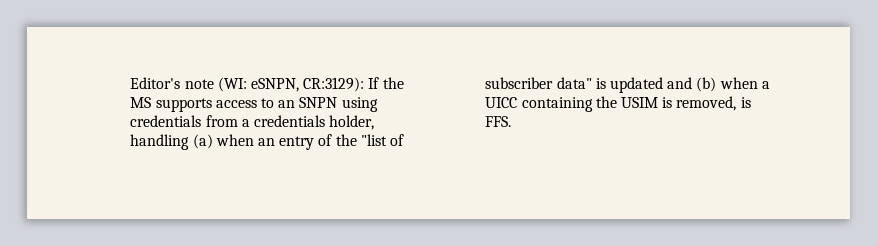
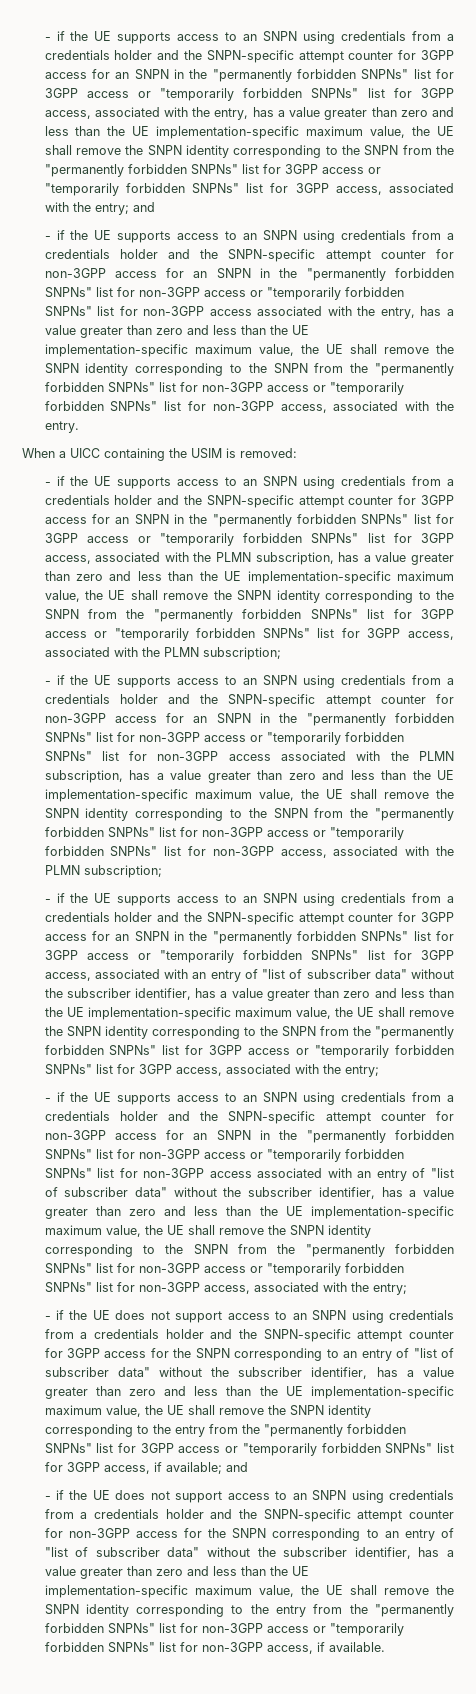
- Editor's note (WI: eSNPN, CR:3129): If the MS supports access to an SNPN using credentials from a credentials holder, handling (a) when an entry of the "list of subscriber data" is updated and (b) when a UICC containing the USIM is removed, is FFS.
+ - if the UE supports access to an SNPN using credentials from a credentials holder and the SNPN-specific attempt counter for 3GPP access for an SNPN in the "permanently forbidden SNPNs" list for 3GPP access or "temporarily forbidden SNPNs" list for 3GPP access, associated with the entry, has a value greater than zero and less than the UE implementation-specific maximum value, the UE shall remove the SNPN identity corresponding to the SNPN from the "permanently forbidden SNPNs" list for 3GPP access or "temporarily forbidden SNPNs" list for 3GPP access, associated with the entry; and
+ - if the UE supports access to an SNPN using credentials from a credentials holder and the SNPN-specific attempt counter for non-3GPP access for an SNPN in the "permanently forbidden SNPNs" list for non-3GPP access or "temporarily forbidden SNPNs" list for non-3GPP access associated with the entry, has a value greater than zero and less than the UE implementation-specific maximum value, the UE shall remove the SNPN identity corresponding to the SNPN from the "permanently forbidden SNPNs" list for non-3GPP access or "temporarily forbidden SNPNs" list for non-3GPP access, associated with the entry.
+ When a UICC containing the USIM is removed:
+ - if the UE supports access to an SNPN using credentials from a credentials holder and the SNPN-specific attempt counter for 3GPP access for an SNPN in the "permanently forbidden SNPNs" list for 3GPP access or "temporarily forbidden SNPNs" list for 3GPP access, associated with the PLMN subscription, has a value greater than zero and less than the UE implementation-specific maximum value, the UE shall remove the SNPN identity corresponding to the SNPN from the "permanently forbidden SNPNs" list for 3GPP access or "temporarily forbidden SNPNs" list for 3GPP access, associated with the PLMN subscription;
+ - if the UE supports access to an SNPN using credentials from a credentials holder and the SNPN-specific attempt counter for non-3GPP access for an SNPN in the "permanently forbidden SNPNs" list for non-3GPP access or "temporarily forbidden SNPNs" list for non-3GPP access associated with the PLMN subscription, has a value greater than zero and less than the UE implementation-specific maximum value, the UE shall remove the SNPN identity corresponding to the SNPN from the "permanently forbidden SNPNs" list for non-3GPP access or "temporarily forbidden SNPNs" list for non-3GPP access, associated with the PLMN subscription;
+ - if the UE supports access to an SNPN using credentials from a credentials holder and the SNPN-specific attempt counter for 3GPP access for an SNPN in the "permanently forbidden SNPNs" list for 3GPP access or "temporarily forbidden SNPNs" list for 3GPP access, associated with an entry of "list of subscriber data" without the subscriber identifier, has a value greater than zero and less than the UE implementation-specific maximum value, the UE shall remove the SNPN identity corresponding to the SNPN from the "permanently forbidden SNPNs" list for 3GPP access or "temporarily forbidden SNPNs" list for 3GPP access, associated with the entry;
+ - if the UE supports access to an SNPN using credentials from a credentials holder and the SNPN-specific attempt counter for non-3GPP access for an SNPN in the "permanently forbidden SNPNs" list for non-3GPP access or "temporarily forbidden SNPNs" list for non-3GPP access associated with an entry of "list of subscriber data" without the subscriber identifier, has a value greater than zero and less than the UE implementation-specific maximum value, the UE shall remove the SNPN identity corresponding to the SNPN from the "permanently forbidden SNPNs" list for non-3GPP access or "temporarily forbidden SNPNs" list for non-3GPP access, associated with the entry;
+ - if the UE does not support access to an SNPN using credentials from a credentials holder and the SNPN-specific attempt counter for 3GPP access for the SNPN corresponding to an entry of "list of subscriber data" without the subscriber identifier, has a value greater than zero and less than the UE implementation-specific maximum value, the UE shall remove the SNPN identity corresponding to the entry from the "permanently forbidden SNPNs" list for 3GPP access or "temporarily forbidden SNPNs" list for 3GPP access, if available; and
+ - if the UE does not support access to an SNPN using credentials from a credentials holder and the SNPN-specific attempt counter for non-3GPP access for the SNPN corresponding to an entry of "list of subscriber data" without the subscriber identifier, has a value greater than zero and less than the UE implementation-specific maximum value, the UE shall remove the SNPN identity corresponding to the entry from the "permanently forbidden SNPNs" list for non-3GPP access or "temporarily forbidden SNPNs" list for non-3GPP access, if available.

